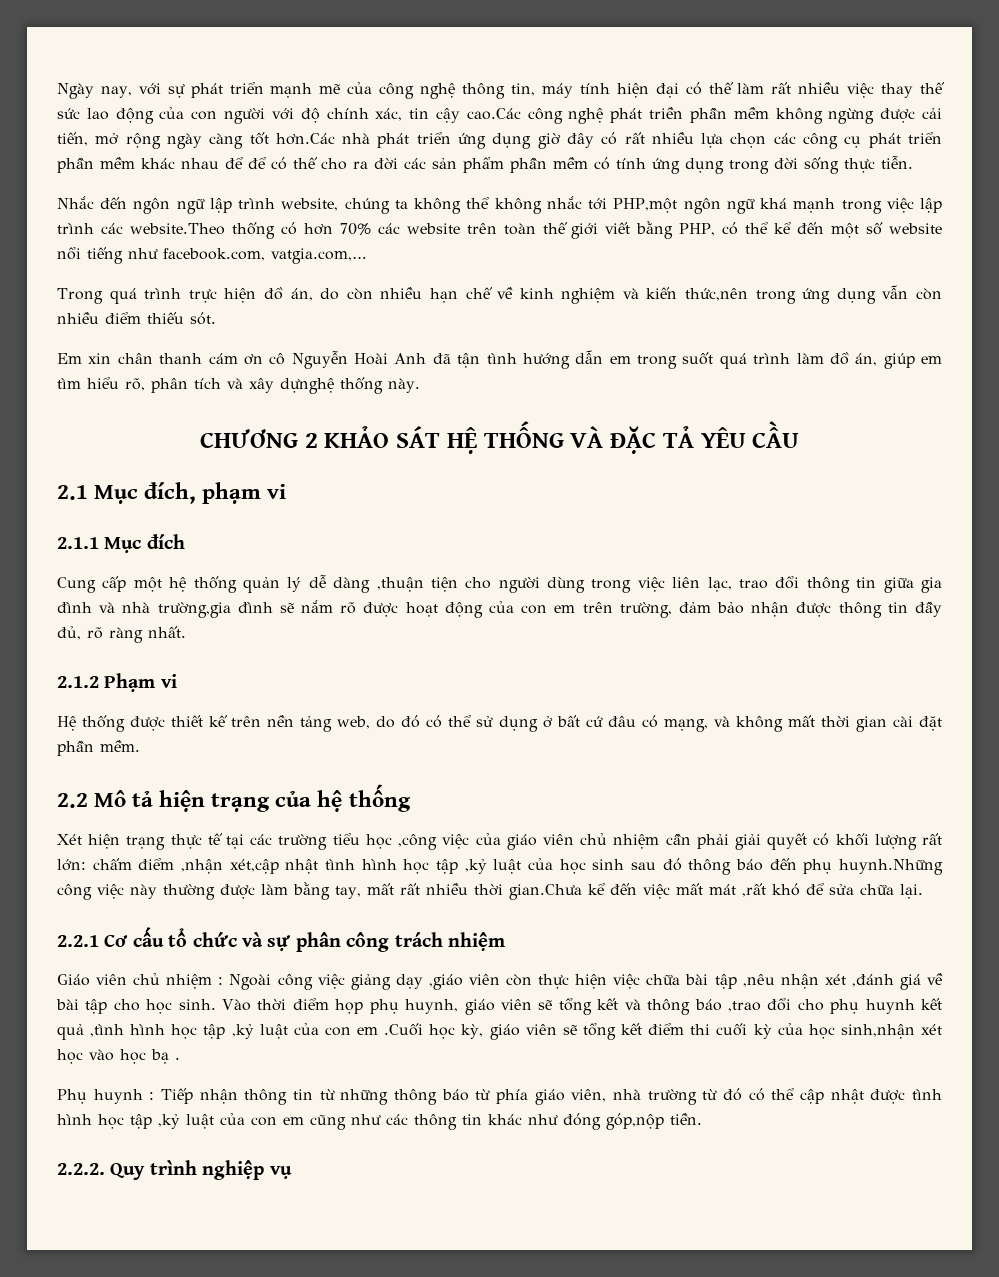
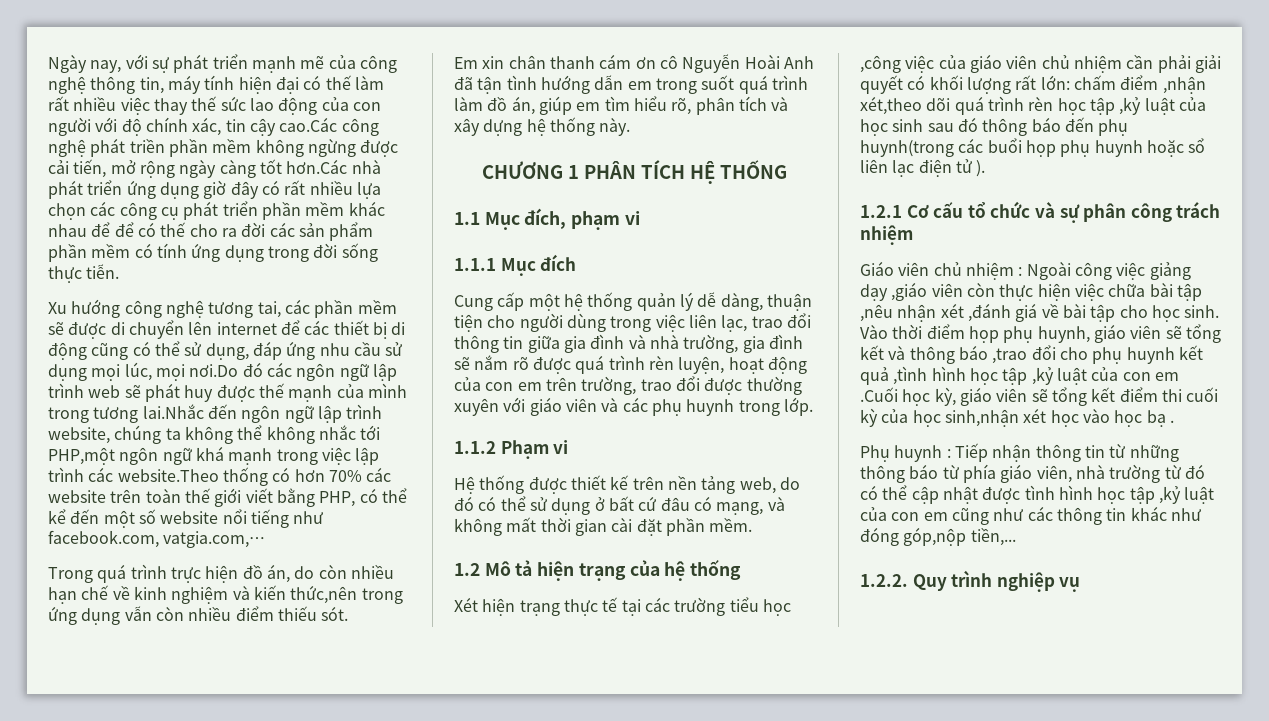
- Nhắc đến ngôn ngữ lập trình website, chúng ta không thể không nhắc tới PHP,một ngôn ngữ khá mạnh trong việc lập trình các website.Theo thống có hơn 70% các website trên toàn thế giới viết bằng PHP, có thể kể đến một số website nổi tiếng như facebook.com, vatgia.com,…
+ Xu hướng công nghệ tương tai, các phần mềm sẽ được di chuyển lên internet để các thiết bị di động cũng có thể sử dụng, đáp ứng nhu cầu sử dụng mọi lúc, mọi nơi.Do đó các ngôn ngữ lập trình web sẽ phát huy được thế mạnh của mình trong tương lai.Nhắc đến ngôn ngữ lập trình website, chúng ta không thể không nhắc tới PHP,một ngôn ngữ khá mạnh trong việc lập trình các website.Theo thống có hơn 70% các website trên toàn thế giới viết bằng PHP, có thể kể đến một số website nổi tiếng như facebook.com, vatgia.com,…
- Em xin chân thanh cám ơn cô Nguyễn Hoài Anh đã tận tình hướng dẫn em trong suốt quá trình làm đồ án, giúp em tìm hiểu rõ, phân tích và xây dựnghệ thống này.
+ Em xin chân thanh cám ơn cô Nguyễn Hoài Anh đã tận tình hướng dẫn em trong suốt quá trình làm đồ án, giúp em tìm hiểu rõ, phân tích và xây dựng hệ thống này.
- CHƯƠNG 2 KHẢO SÁT HỆ THỐNG VÀ ĐẶC TẢ YÊU CẦU
- 2.1 Mục đích, phạm vi
+ CHƯƠNG 1 PHÂN TÍCH HỆ THỐNG
+ 1.1 Mục đích, phạm vi
- 2.1.1 Mục đích
+ 1.1.1 Mục đích
- Cung cấp một hệ thống quản lý dễ dàng ,thuận tiện cho người dùng trong việc liên lạc, trao đổi thông tin giữa gia đình và nhà trường,gia đình sẽ nắm rõ được hoạt động của con em trên trường, đảm bảo nhận được thông tin đầy đủ, rõ ràng nhất.
- 2.1.2 Phạm vi
+ Cung cấp một hệ thống quản lý dễ dàng, thuận tiện cho người dùng trong việc liên lạc, trao đổi thông tin giữa gia đình và nhà trường, gia đình sẽ nắm rõ được quá trình rèn luyện, hoạt động của con em trên trường, trao đổi được thường xuyên với giáo viên và các phụ huynh trong lớp.
+ 1.1.2 Phạm vi
- 2.2 Mô tả hiện trạng của hệ thống
+ 1.2 Mô tả hiện trạng của hệ thống
- Xét hiện trạng thực tế tại các trường tiểu học ,công việc của giáo viên chủ nhiệm cần phải giải quyết có khối lượng rất lớn: chấm điểm ,nhận xét,cập nhật tình hình học tập ,kỷ luật của học sinh sau đó thông báo đến phụ huynh.Những công việc này thường được làm bằng tay, mất rất nhiều thời gian.Chưa kể đến việc mất mát ,rất khó để sửa chữa lại.
- 2.2.1 Cơ cấu tổ chức và sự phân công trách nhiệm
+ Xét hiện trạng thực tế tại các trường tiểu học ,công việc của giáo viên chủ nhiệm cần phải giải quyết có khối lượng rất lớn: chấm điểm ,nhận xét,theo dõi quá trình rèn học tập ,kỷ luật của học sinh sau đó thông báo đến phụ huynh(trong các buổi họp phụ huynh hoặc sổ liên lạc điện tử ).
+ 1.2.1 Cơ cấu tổ chức và sự phân công trách nhiệm
- Phụ huynh : Tiếp nhận thông tin từ những thông báo từ phía giáo viên, nhà trường từ đó có thể cập nhật được tình hình học tập ,kỷ luật của con em cũng như các thông tin khác như đóng góp,nộp tiền.
- 2.2.2. Quy trình nghiệp vụ
+ Phụ huynh : Tiếp nhận thông tin từ những thông báo từ phía giáo viên, nhà trường từ đó có thể cập nhật được tình hình học tập ,kỷ luật của con em cũng như các thông tin khác như đóng góp,nộp tiền,...
+ 1.2.2. Quy trình nghiệp vụ

